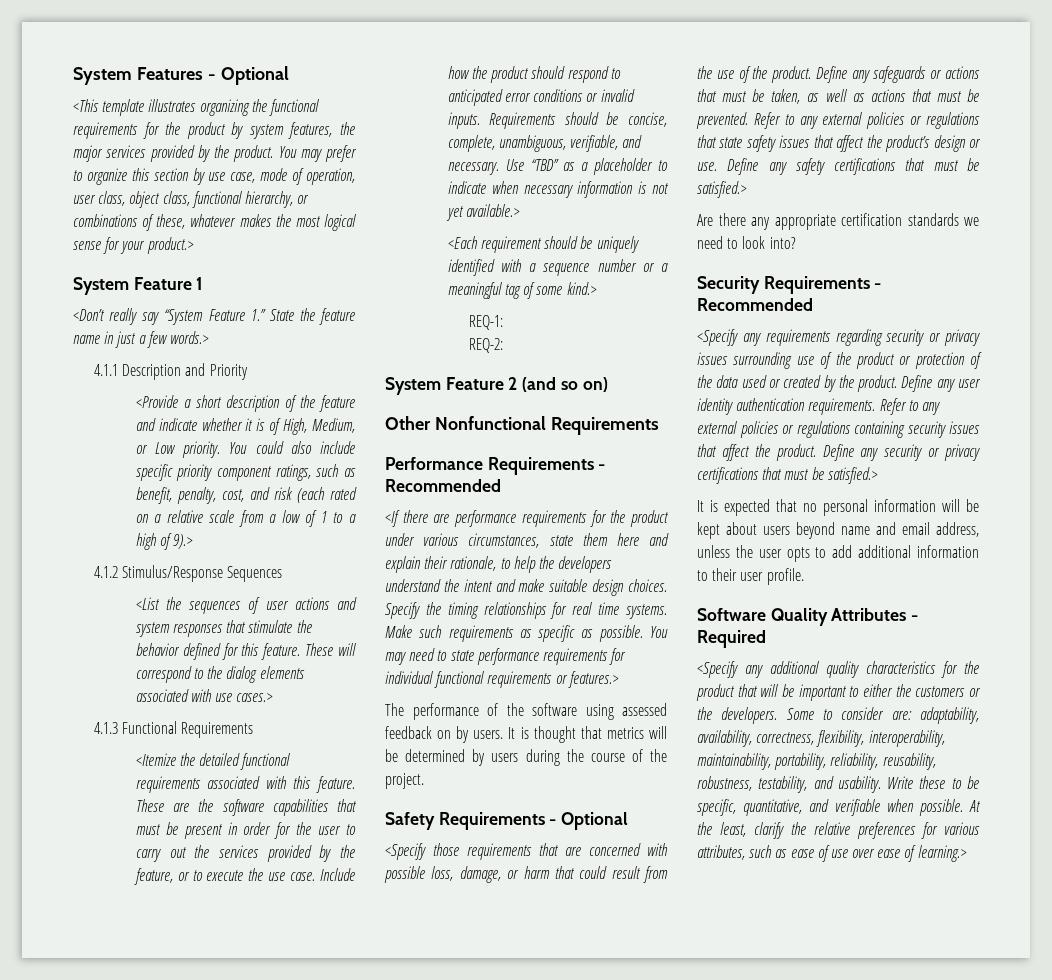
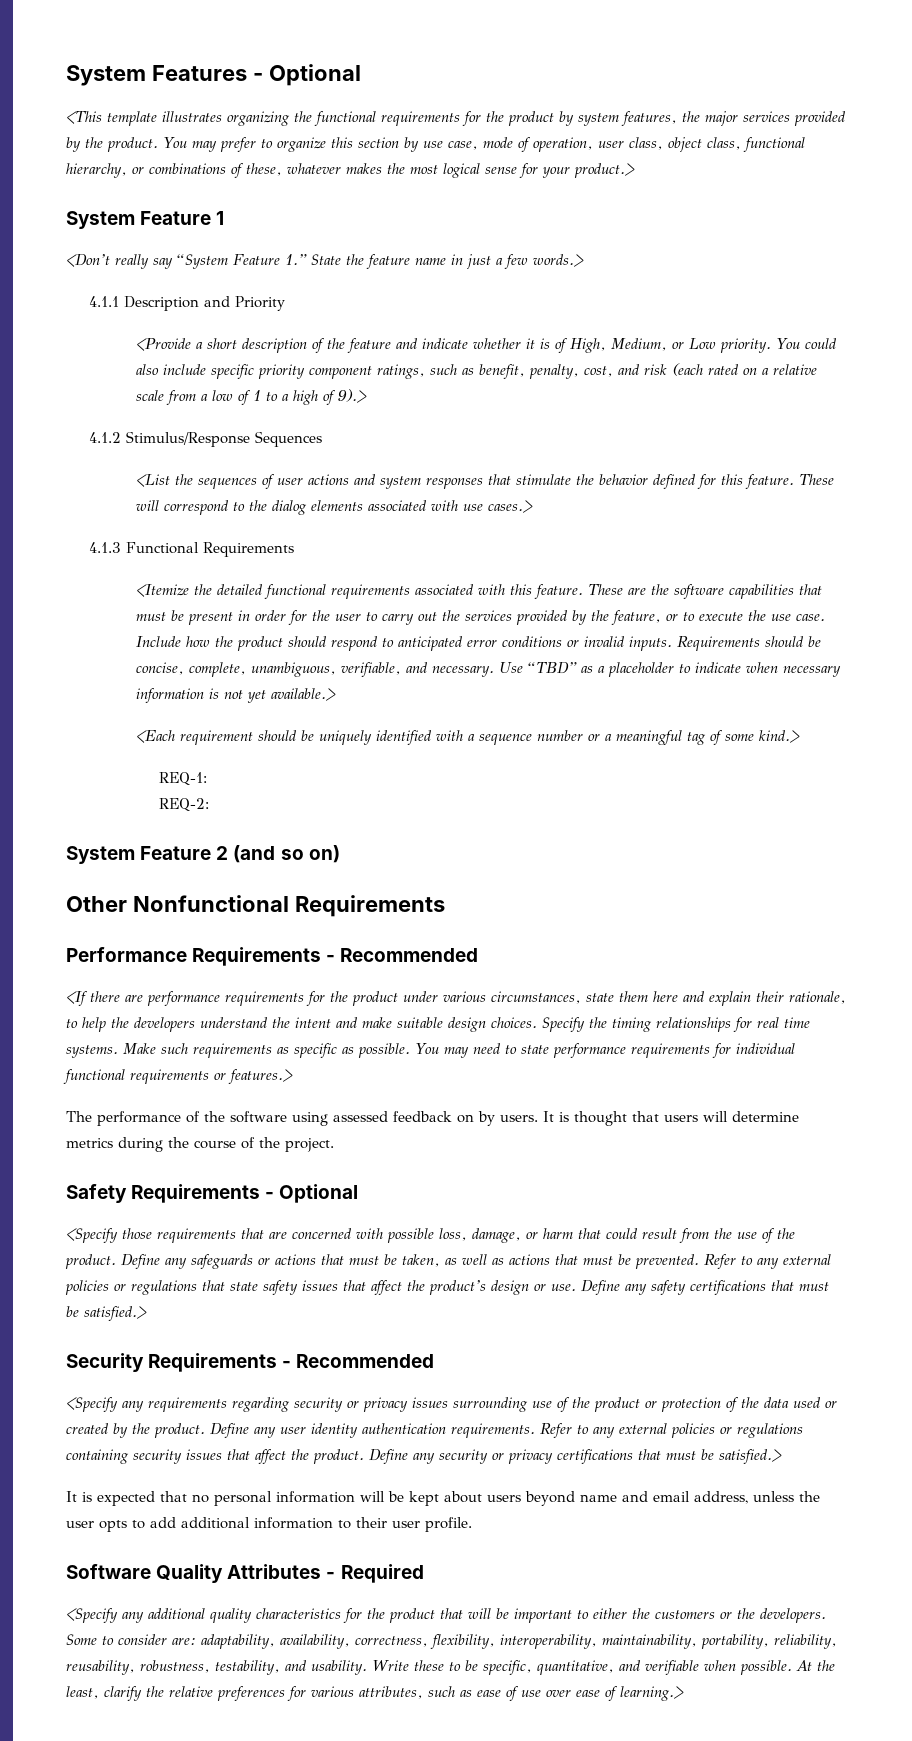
- It is thought that metrics will be determined by users during the course of the project.
+ It is thought that users will determine metrics during the course of the project.
- Are there any appropriate certification standards we need to look into?

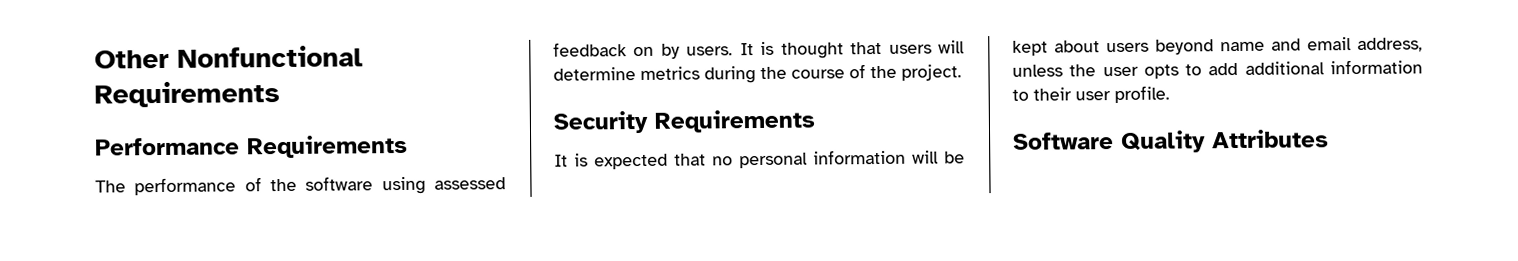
- System Features - Optional
- <This template illustrates organizing the functional requirements for the product by system features, the major services provided by the product. You may prefer to organize this section by use case, mode of operation, user class, object class, functional hierarchy, or combinations of these, whatever makes the most logical sense for your product.>
- System Feature 1
- <Don’t really say “System Feature 1.” State the feature name in just a few words.>
- 4.1.1 Description and Priority
- <Provide a short description of the feature and indicate whether it is of High, Medium, or Low priority. You could also include specific priority component ratings, such as benefit, penalty, cost, and risk (each rated on a relative scale from a low of 1 to a high of 9).>
- 4.1.2 Stimulus/Response Sequences
- <List the sequences of user actions and system responses that stimulate the behavior defined for this feature. These will correspond to the dialog elements associated with use cases.>
- 4.1.3 Functional Requirements
- <Itemize the detailed functional requirements associated with this feature. These are the software capabilities that must be present in order for the user to carry out the services provided by the feature, or to execute the use case. Include how the product should respond to anticipated error conditions or invalid inputs. Requirements should be concise, complete, unambiguous, verifiable, and necessary. Use “TBD” as a placeholder to indicate when necessary information is not yet available.>
- <Each requirement should be uniquely identified with a sequence number or a meaningful tag of some kind.>
- REQ-1:
- REQ-2:
- System Feature 2 (and so on)
- Performance Requirements - Recommended
- <If there are performance requirements for the product under various circumstances, state them here and explain their rationale, to help the developers understand the intent and make suitable design choices. Specify the timing relationships for real time systems. Make such requirements as specific as possible. You may need to state performance requirements for individual functional requirements or features.>
+ Performance Requirements
- Safety Requirements - Optional
- <Specify those requirements that are concerned with possible loss, damage, or harm that could result from the use of the product. Define any safeguards or actions that must be taken, as well as actions that must be prevented. Refer to any external policies or regulations that state safety issues that affect the product’s design or use. Define any safety certifications that must be satisfied.>
- Security Requirements - Recommended
- <Specify any requirements regarding security or privacy issues surrounding use of the product or protection of the data used or created by the product. Define any user identity authentication requirements. Refer to any external policies or regulations containing security issues that affect the product. Define any security or privacy certifications that must be satisfied.>
+ Security Requirements
- Software Quality Attributes - Required
- <Specify any additional quality characteristics for the product that will be important to either the customers or the developers. Some to consider are: adaptability, availability, correctness, flexibility, interoperability, maintainability, portability, reliability, reusability, robustness, testability, and usability. Write these to be specific, quantitative, and verifiable when possible. At the least, clarify the relative preferences for various attributes, such as ease of use over ease of learning.>
+ Software Quality Attributes

